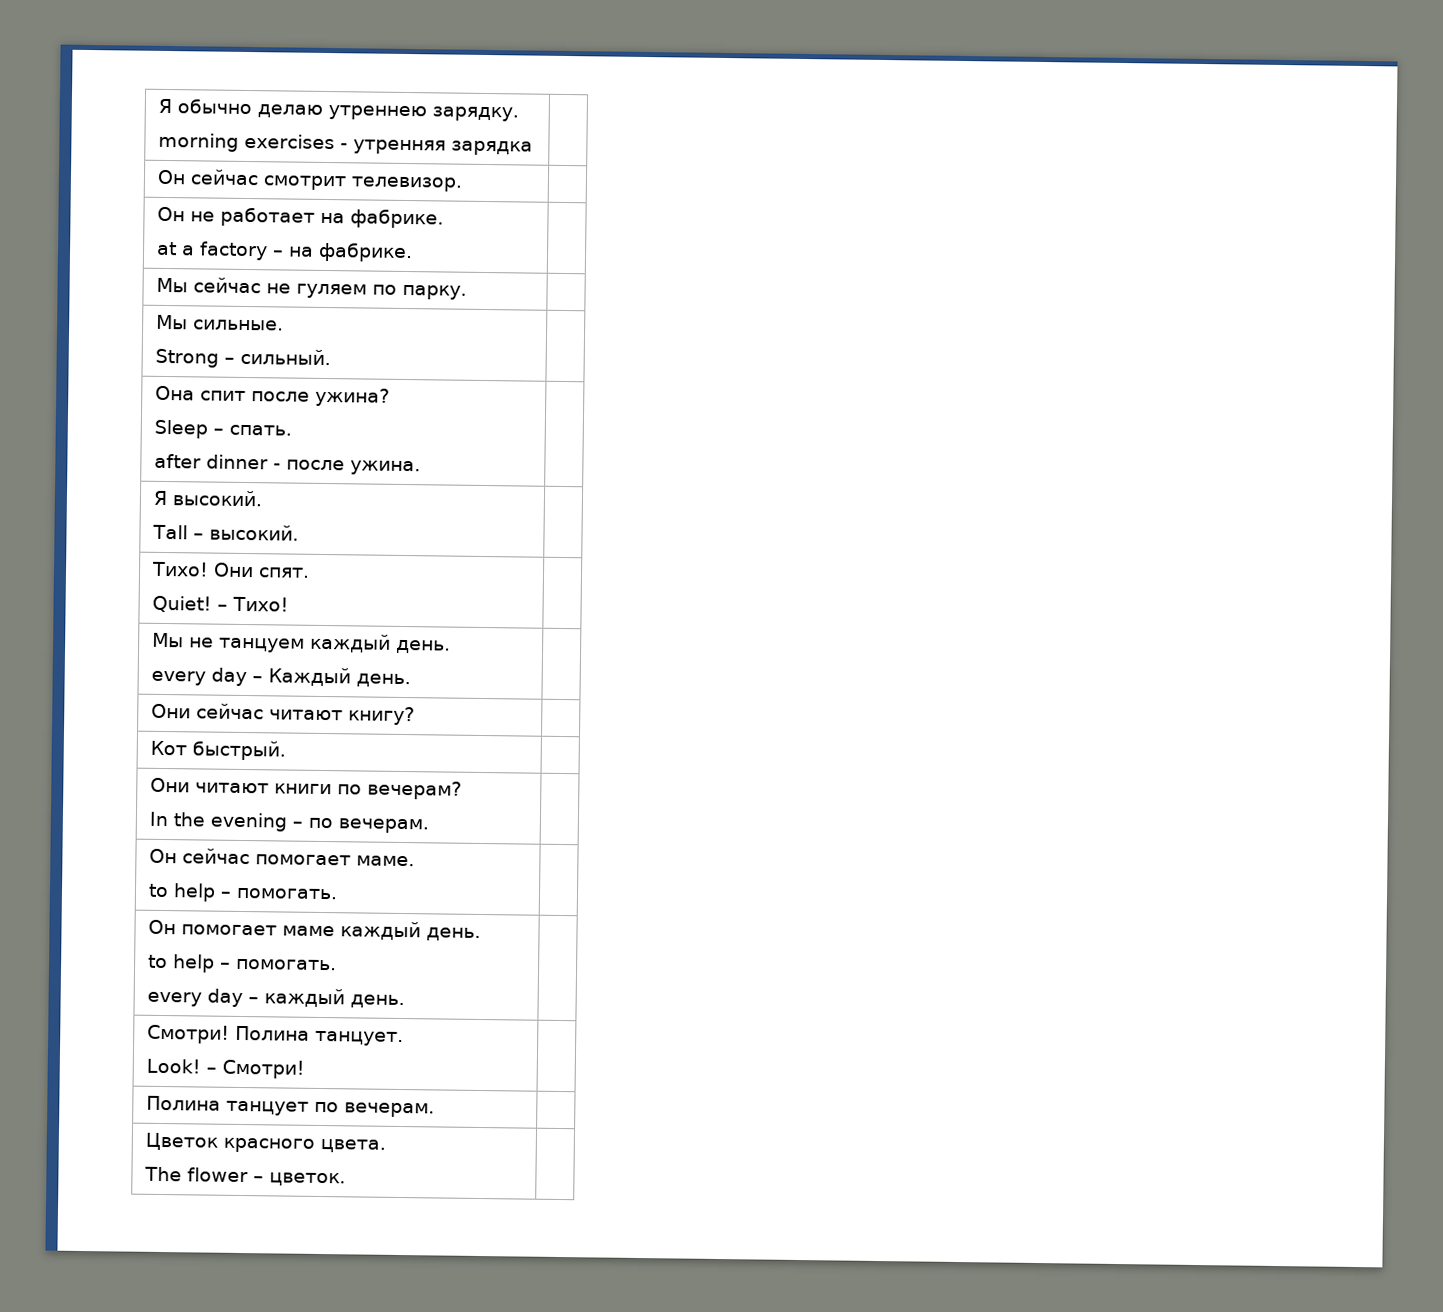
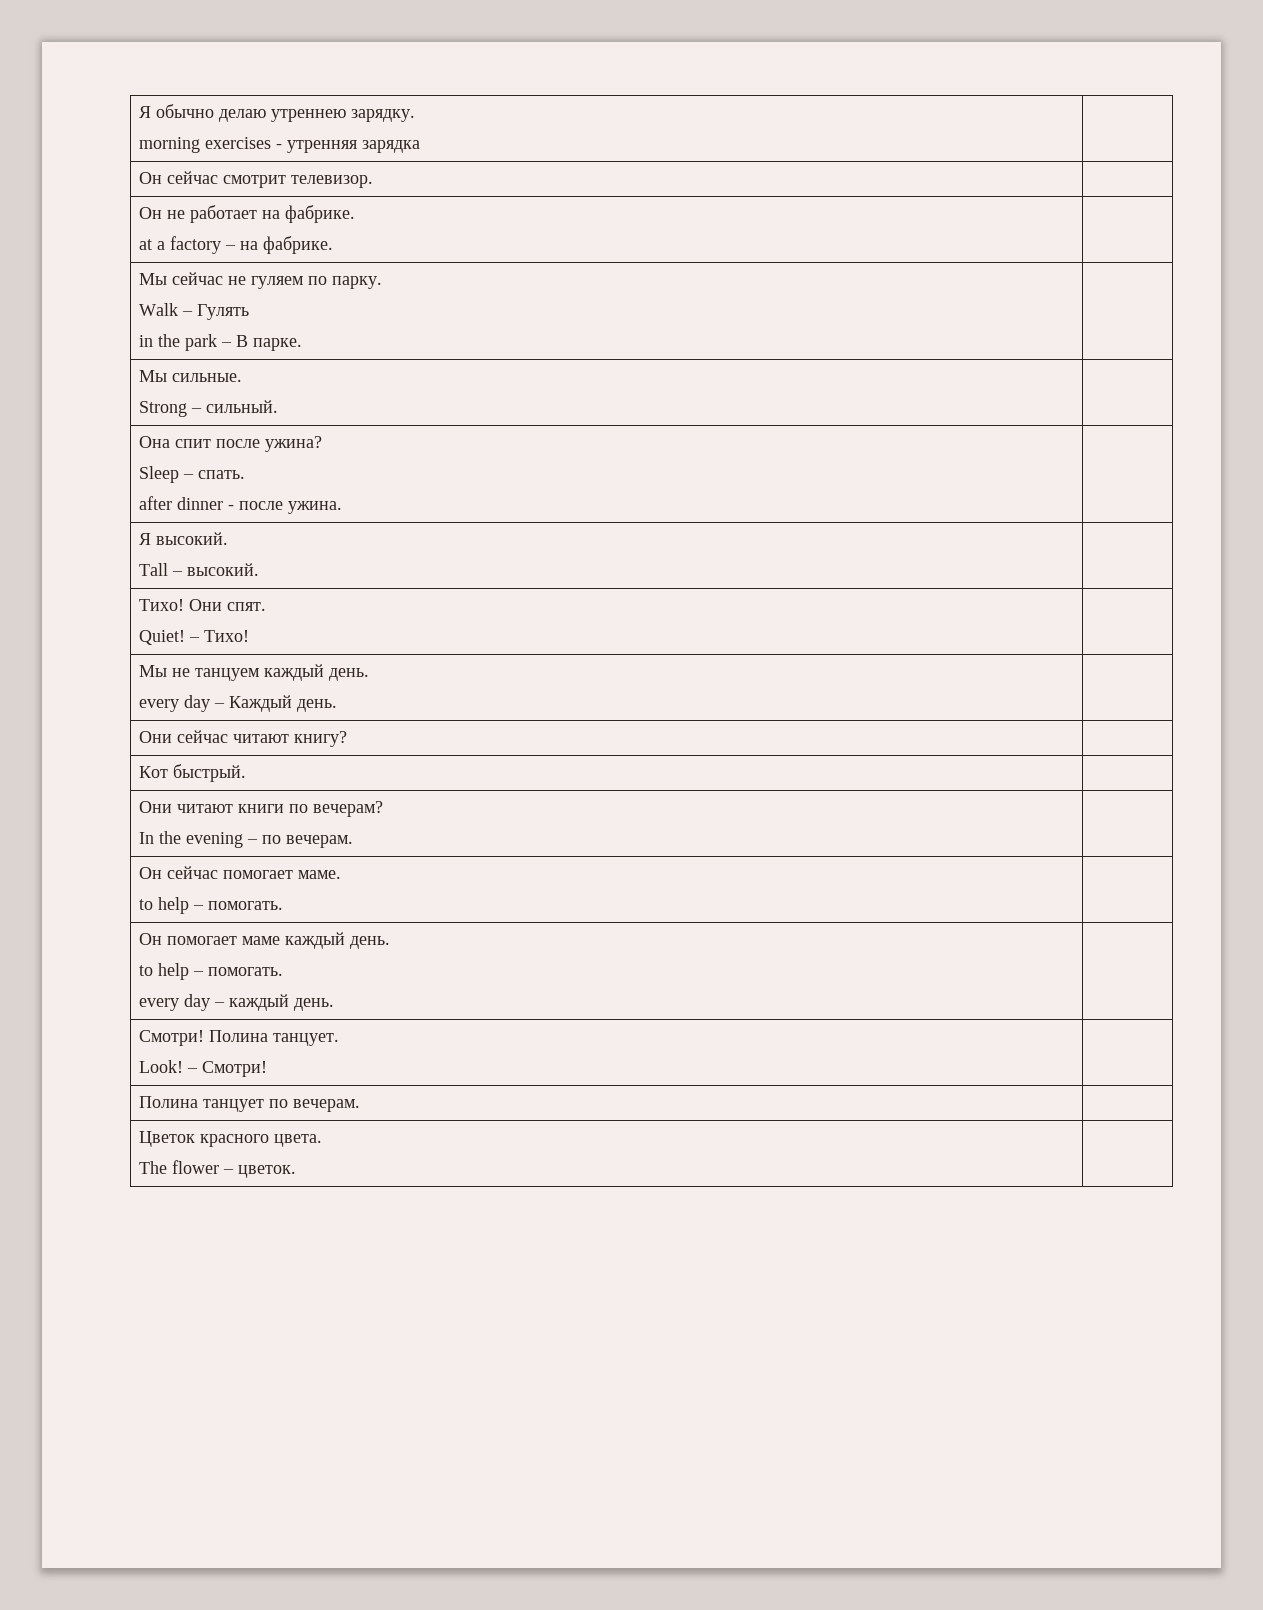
- Мы сейчас не гуляем по парку. |
+ Мы сейчас не гуляем по парку.
+ Walk – Гулять
+ in the park – В парке. |

